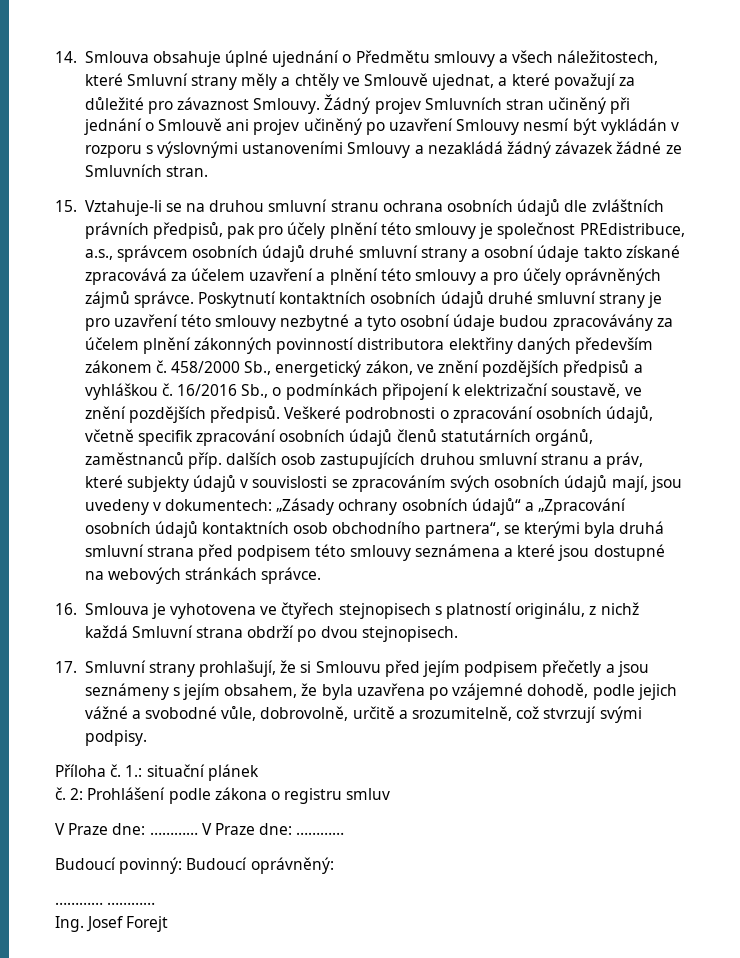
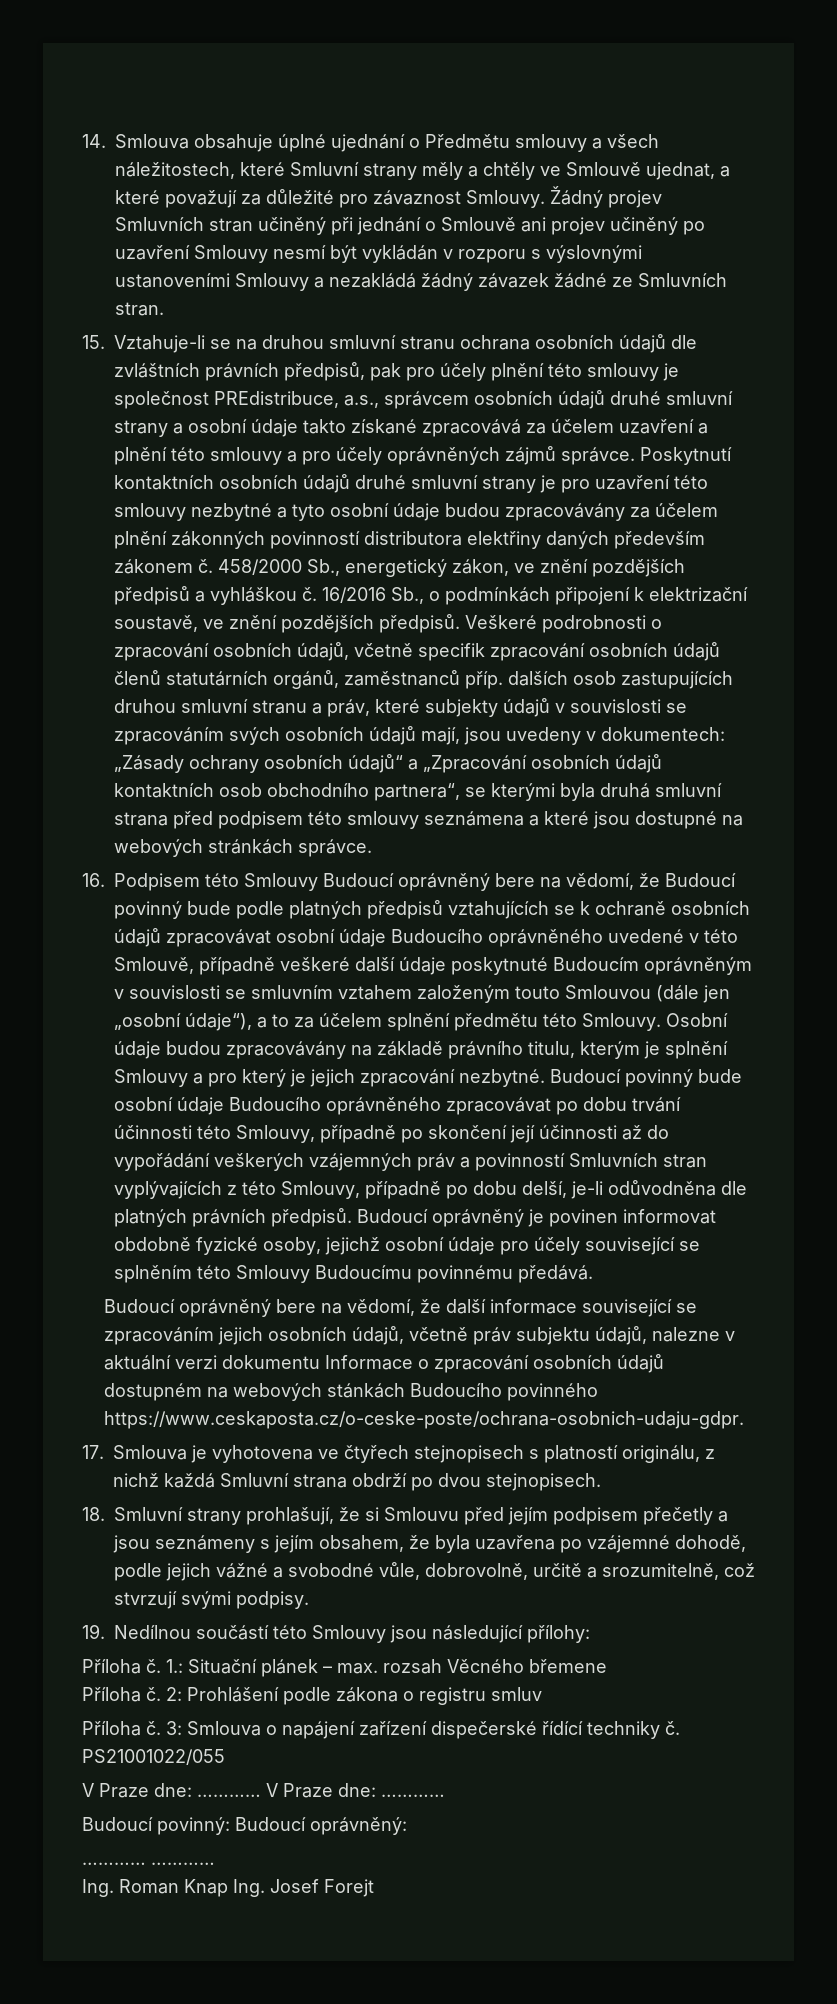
- 16. Smlouva je vyhotovena ve čtyřech stejnopisech s platností originálu, z nichž každá Smluvní strana obdrží po dvou stejnopisech.
+ 16. Podpisem této Smlouvy Budoucí oprávněný bere na vědomí, že Budoucí povinný bude podle platných předpisů vztahujících se k ochraně osobních údajů zpracovávat osobní údaje Budoucího oprávněného uvedené v této Smlouvě, případně veškeré další údaje poskytnuté Budoucím oprávněným v souvislosti se smluvním vztahem založeným touto Smlouvou (dále jen „osobní údaje“), a to za účelem splnění předmětu této Smlouvy. Osobní údaje budou zpracovávány na základě právního titulu, kterým je splnění Smlouvy a pro který je jejich zpracování nezbytné. Budoucí povinný bude osobní údaje Budoucího oprávněného zpracovávat po dobu trvání účinnosti této Smlouvy, případně po skončení její účinnosti až do vypořádání veškerých vzájemných práv a povinností Smluvních stran vyplývajících z této Smlouvy, případně po dobu delší, je-li odůvodněna dle platných právních předpisů. Budoucí oprávněný je povinen informovat obdobně fyzické osoby, jejichž osobní údaje pro účely související se splněním této Smlouvy Budoucímu povinnému předává.
+ Budoucí oprávněný bere na vědomí, že další informace související se zpracováním jejich osobních údajů, včetně práv subjektu údajů, nalezne v aktuální verzi dokumentu Informace o zpracování osobních údajů dostupném na webových stánkách Budoucího povinného https://www.ceskaposta.cz/o-ceske-poste/ochrana-osobnich-udaju-gdpr.
+ 17. Smlouva je vyhotovena ve čtyřech stejnopisech s platností originálu, z nichž každá Smluvní strana obdrží po dvou stejnopisech.
- 17. Smluvní strany prohlašují, že si Smlouvu před jejím podpisem přečetly a jsou seznámeny s jejím obsahem, že byla uzavřena po vzájemné dohodě, podle jejich vážné a svobodné vůle, dobrovolně, určitě a srozumitelně, což stvrzují svými podpisy.
+ 18. Smluvní strany prohlašují, že si Smlouvu před jejím podpisem přečetly a jsou seznámeny s jejím obsahem, že byla uzavřena po vzájemné dohodě, podle jejich vážné a svobodné vůle, dobrovolně, určitě a srozumitelně, což stvrzují svými podpisy.
+ 19. Nedílnou součástí této Smlouvy jsou následující přílohy:
- 1.: situační plánek
- č.
+ 1.: Situační plánek – max. rozsah Věcného břemene
+ Příloha č.
+ Příloha č. 3: Smlouva o napájení zařízení dispečerské řídící techniky č. PS21001022/055
- Ing. Josef Forejt
+ Ing. Roman Knap Ing. Josef Forejt

